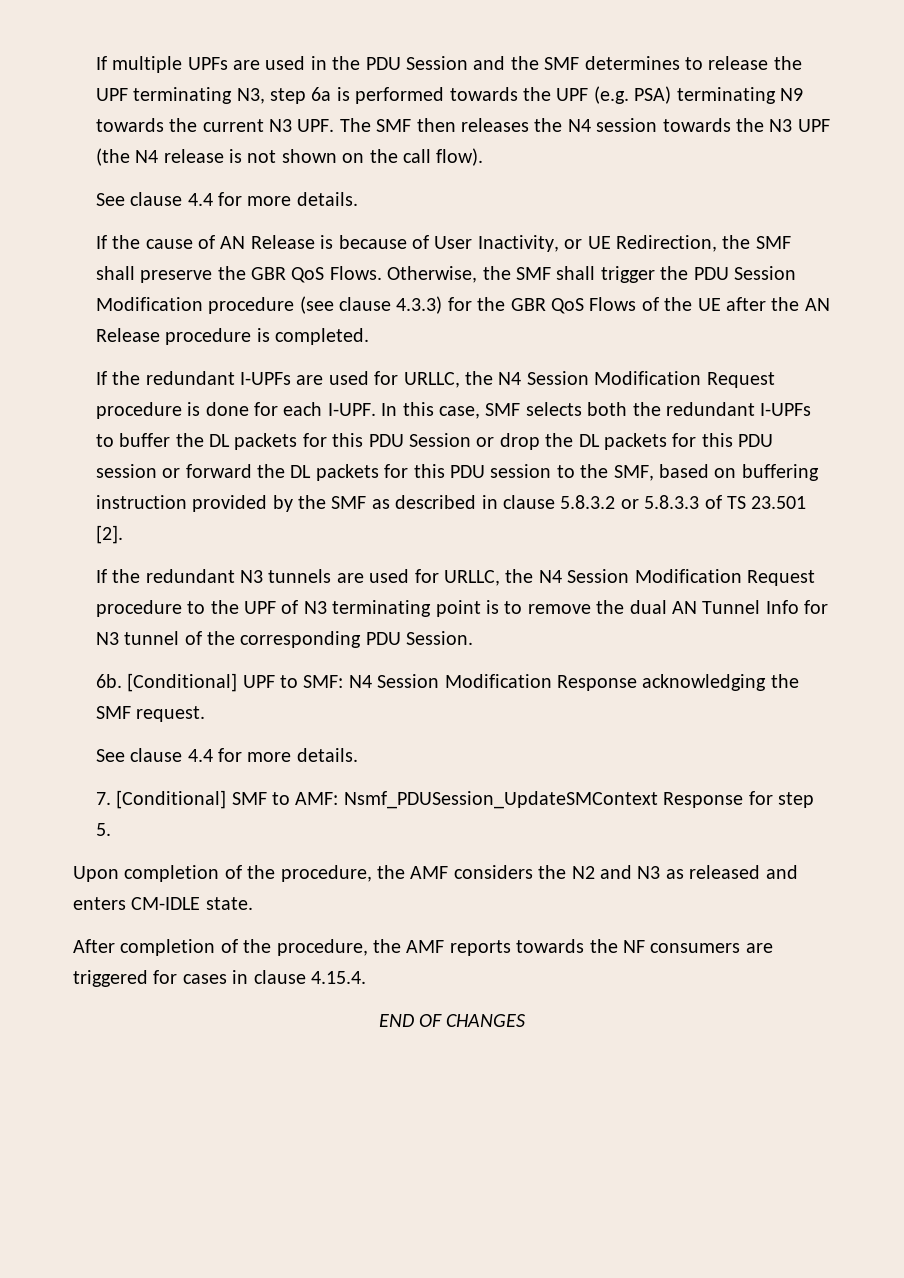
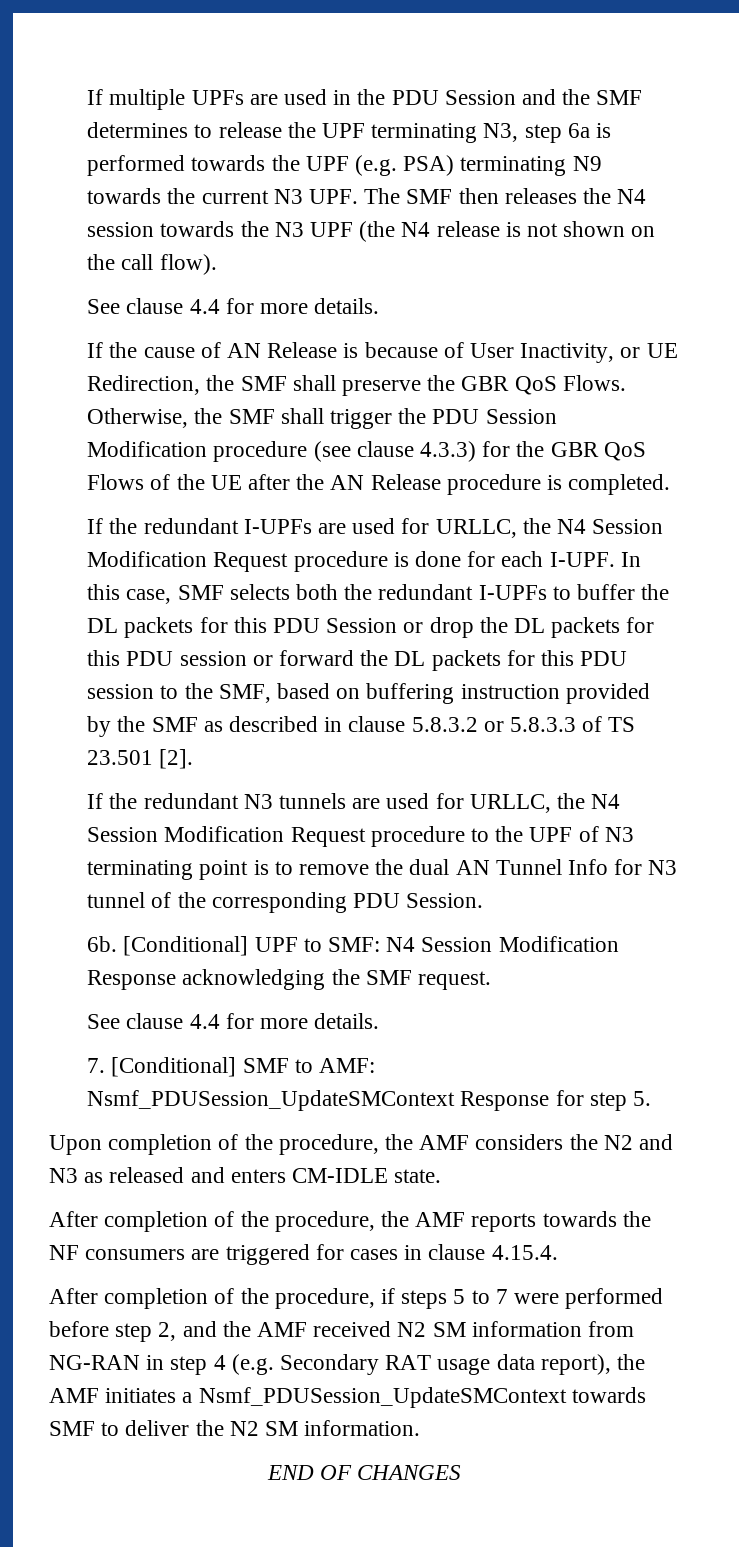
+ After completion of the procedure, if steps 5 to 7 were performed before step 2, and the AMF received N2 SM information from NG-RAN in step 4 (e.g. Secondary RAT usage data report), the AMF initiates a Nsmf_PDUSession_UpdateSMContext towards SMF to deliver the N2 SM information.

